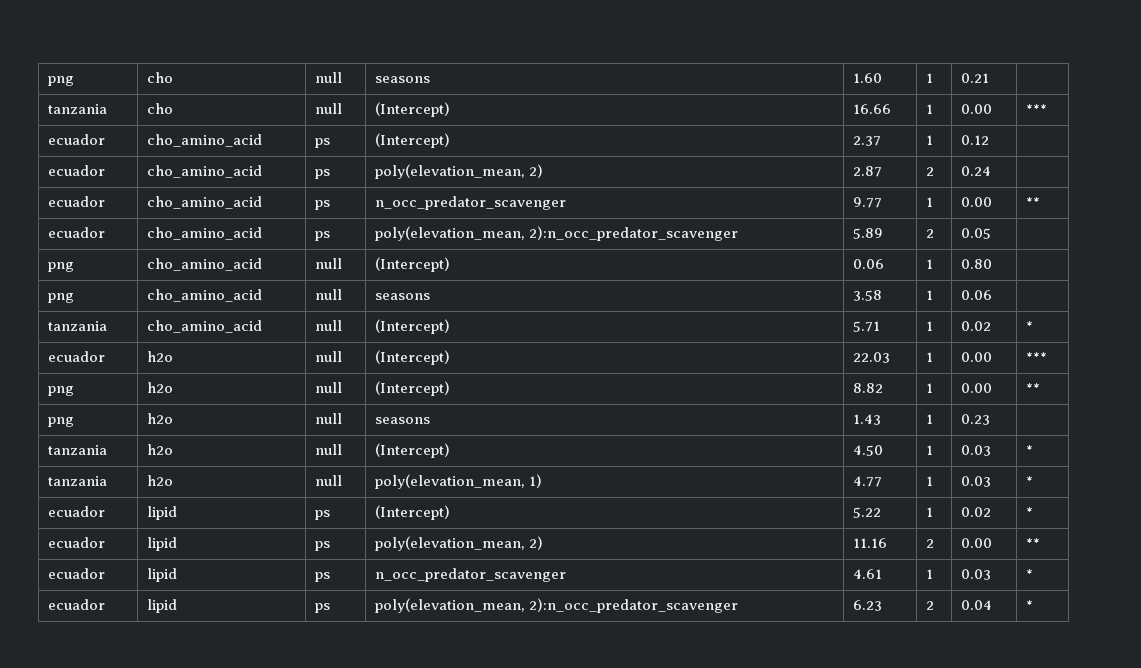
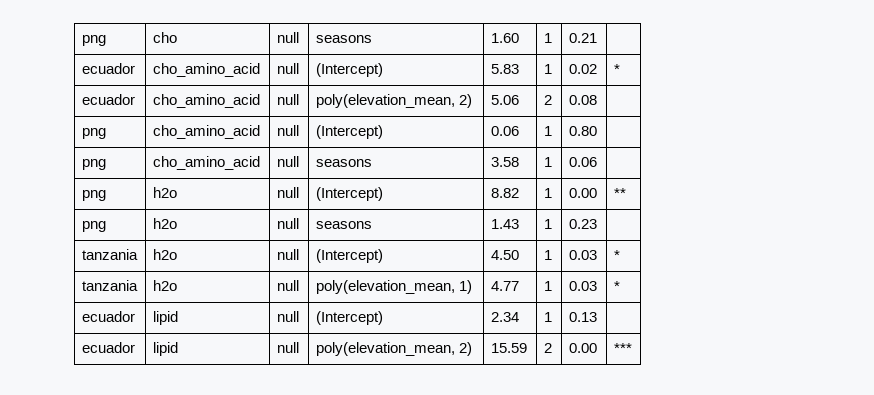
- tanzania | cho | null | (Intercept) | 16.66 | 1 | 0.00 | ***
- ecuador | cho_amino_acid | ps | (Intercept) | 2.37 | 1 | 0.12 |
- ecuador | cho_amino_acid | ps | poly(elevation_mean, 2) | 2.87 | 2 | 0.24 |
- ecuador | cho_amino_acid | ps | n_occ_predator_scavenger | 9.77 | 1 | 0.00 | **
- ecuador | cho_amino_acid | ps | poly(elevation_mean, 2):n_occ_predator_scavenger | 5.89 | 2 | 0.05 |
+ ecuador | cho_amino_acid | null | (Intercept) | 5.83 | 1 | 0.02 | *
+ ecuador | cho_amino_acid | null | poly(elevation_mean, 2) | 5.06 | 2 | 0.08 |
- tanzania | cho_amino_acid | null | (Intercept) | 5.71 | 1 | 0.02 | *
- ecuador | h2o | null | (Intercept) | 22.03 | 1 | 0.00 | ***
- ecuador | lipid | ps | (Intercept) | 5.22 | 1 | 0.02 | *
- ecuador | lipid | ps | poly(elevation_mean, 2) | 11.16 | 2 | 0.00 | **
- ecuador | lipid | ps | n_occ_predator_scavenger | 4.61 | 1 | 0.03 | *
- ecuador | lipid | ps | poly(elevation_mean, 2):n_occ_predator_scavenger | 6.23 | 2 | 0.04 | *
+ ecuador | lipid | null | (Intercept) | 2.34 | 1 | 0.13 |
+ ecuador | lipid | null | poly(elevation_mean, 2) | 15.59 | 2 | 0.00 | ***

